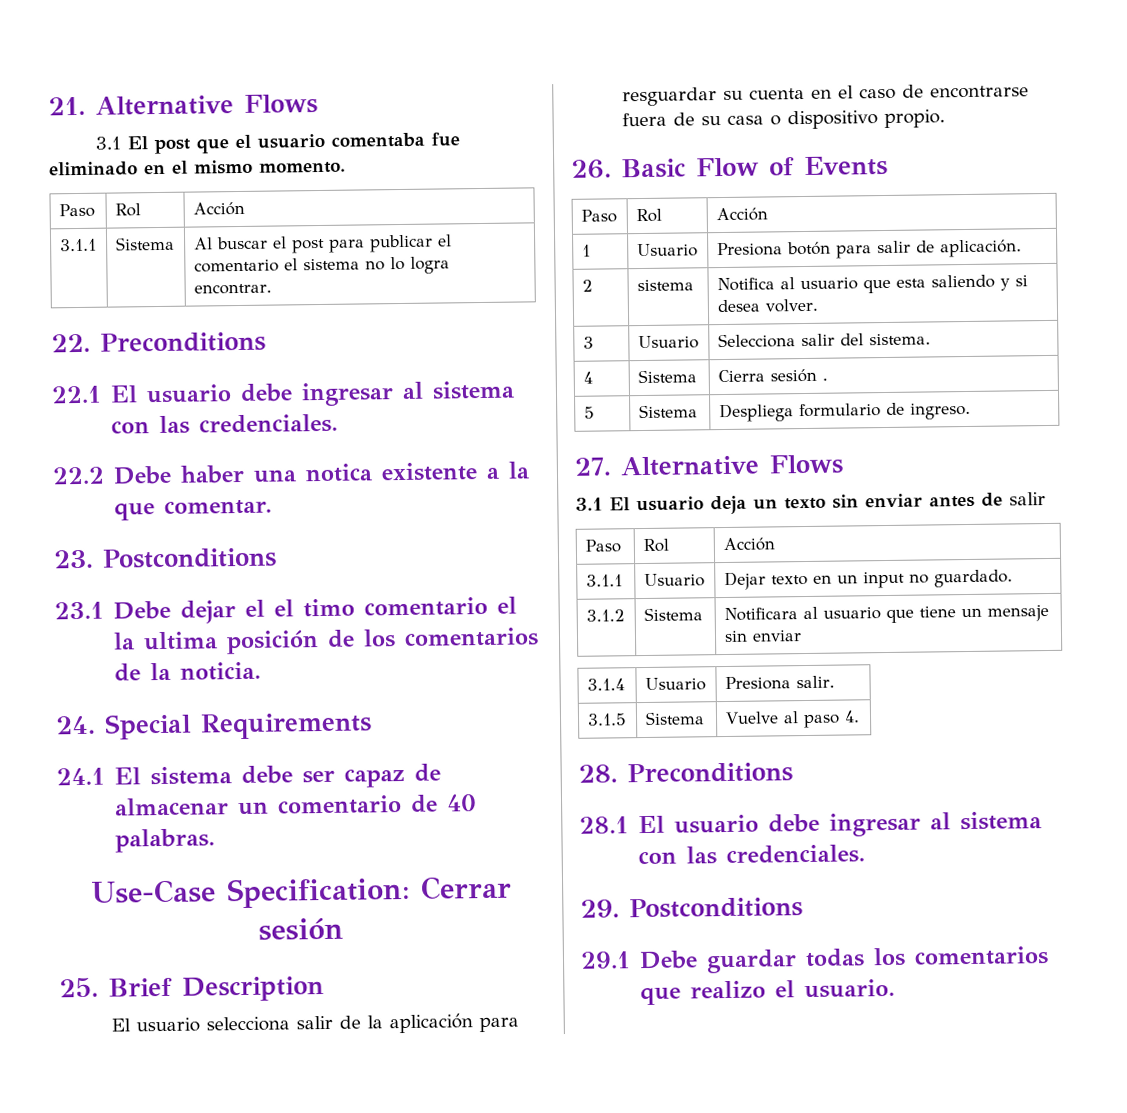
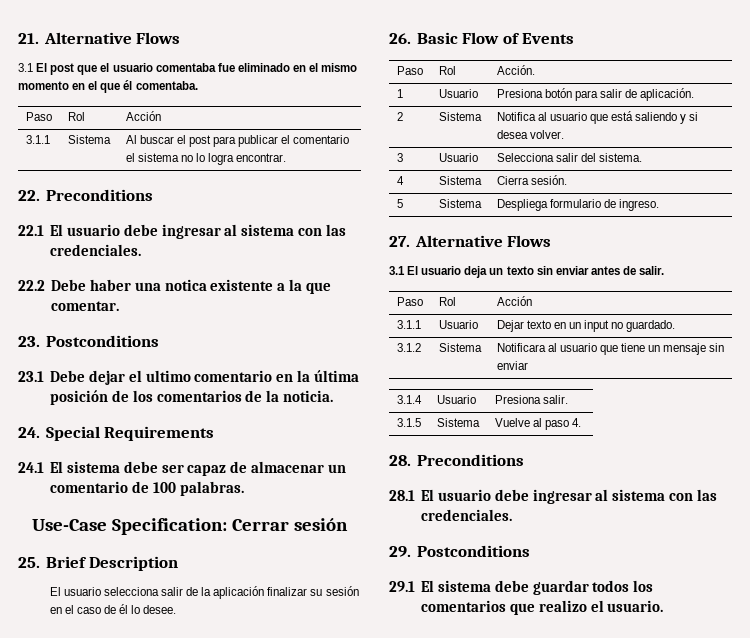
- 3.1 El post que el usuario comentaba fue eliminado en el mismo momento.
+ 3.1 El post que el usuario comentaba fue eliminado en el mismo momento en el que él comentaba.
- 23.1 Debe dejar el el timo comentario el la ultima posición de los comentarios de la noticia.
+ 23.1 Debe dejar el ultimo comentario en la última posición de los comentarios de la noticia.
- 24.1 El sistema debe ser capaz de almacenar un comentario de 40 palabras.
+ 24.1 El sistema debe ser capaz de almacenar un comentario de 100 palabras.
- El usuario selecciona salir de la aplicación para resguardar su cuenta en el caso de encontrarse fuera de su casa o dispositivo propio.
+ El usuario selecciona salir de la aplicación finalizar su sesión en el caso de él lo desee.
  26. Basic Flow of Events
- Paso | Rol | Acción
+ Paso | Rol | Acción.
- 2 | sistema | Notifica al usuario que esta saliendo y si desea volver.
+ 2 | Sistema | Notifica al usuario que está saliendo y si desea volver.
- 4 | Sistema | Cierra sesión .
+ 4 | Sistema | Cierra sesión.
- 3.1 El usuario deja un texto sin enviar antes de salir
+ 3.1 El usuario deja un texto sin enviar antes de salir.
- 29.1 Debe guardar todas los comentarios que realizo el usuario.
+ 29.1 El sistema debe guardar todos los comentarios que realizo el usuario.

